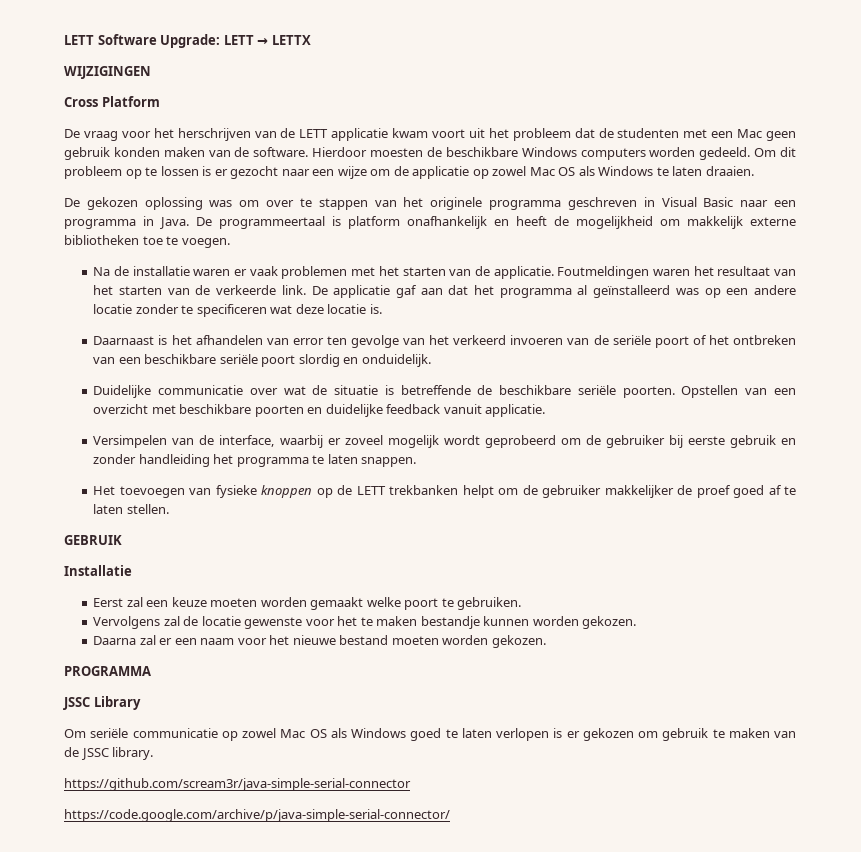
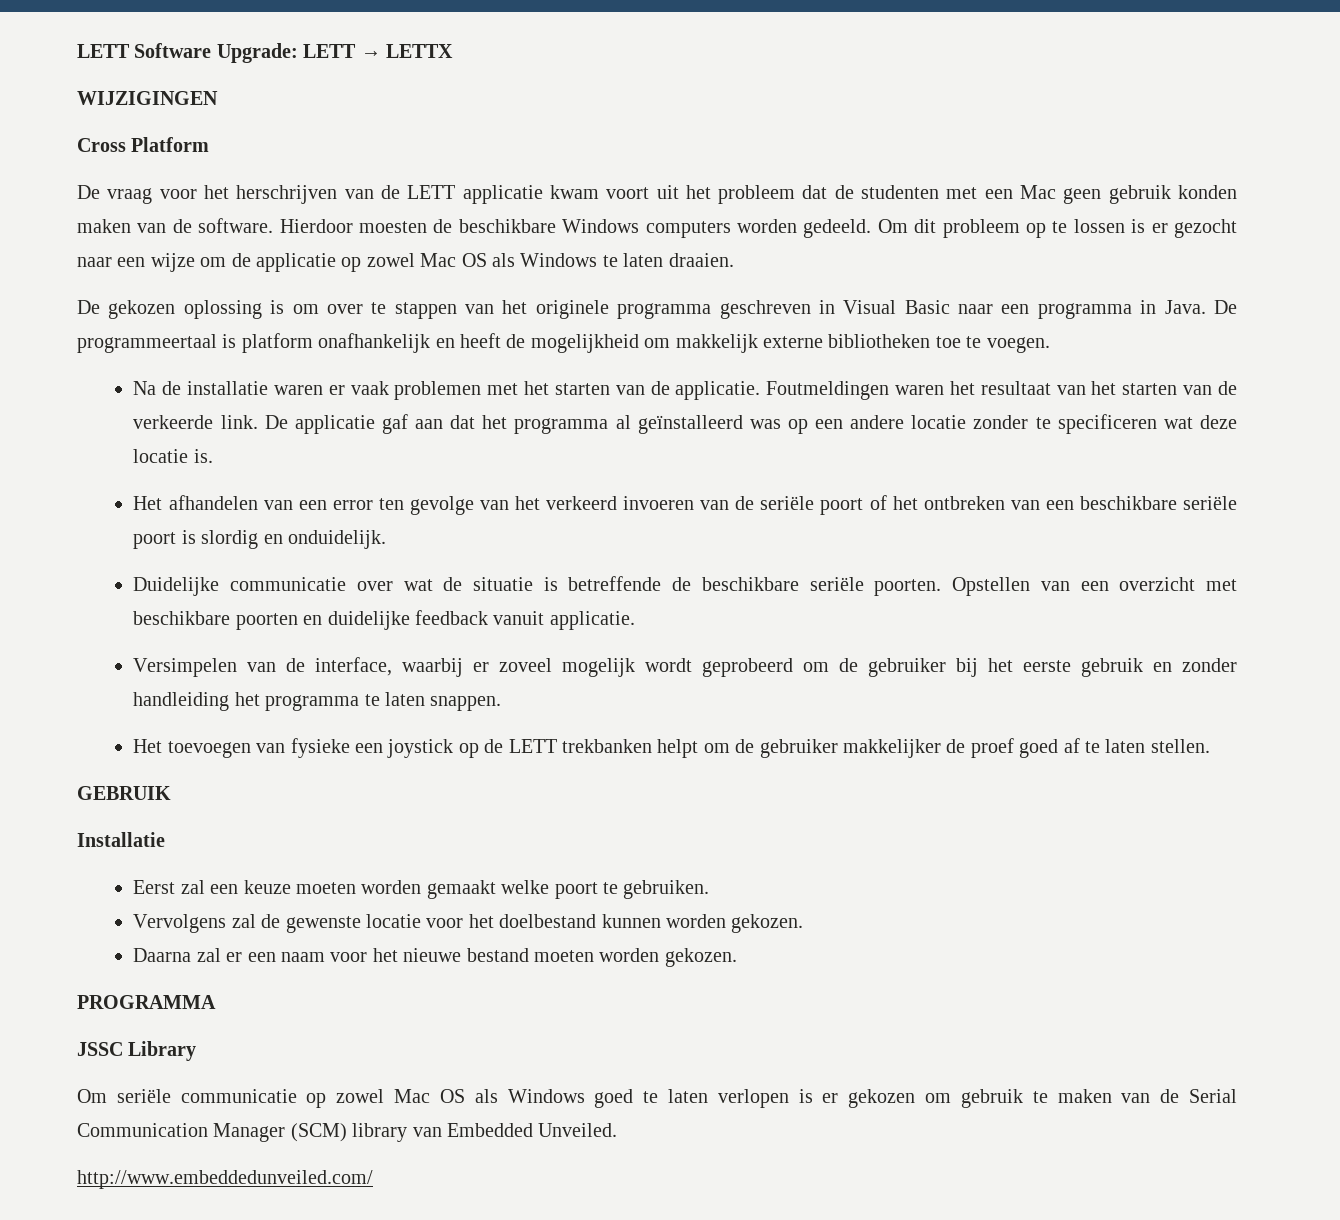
- De gekozen oplossing was om over te stappen van het originele programma geschreven in Visual Basic naar een programma in Java.
+ De gekozen oplossing is om over te stappen van het originele programma geschreven in Visual Basic naar een programma in Java.
- Daarnaast is het afhandelen van error ten gevolge van het verkeerd invoeren van de seriële poort of het ontbreken van een beschikbare seriële poort slordig en onduidelijk.
+ Het afhandelen van een error ten gevolge van het verkeerd invoeren van de seriële poort of het ontbreken van een beschikbare seriële poort is slordig en onduidelijk.
- Versimpelen van de interface, waarbij er zoveel mogelijk wordt geprobeerd om de gebruiker bij eerste gebruik en zonder handleiding het programma te laten snappen.
+ Versimpelen van de interface, waarbij er zoveel mogelijk wordt geprobeerd om de gebruiker bij het eerste gebruik en zonder handleiding het programma te laten snappen.
- Het toevoegen van fysieke knoppen op de LETT trekbanken helpt om de gebruiker makkelijker de proef goed af te laten stellen.
+ Het toevoegen van fysieke een joystick op de LETT trekbanken helpt om de gebruiker makkelijker de proef goed af te laten stellen.
- Vervolgens zal de locatie gewenste voor het te maken bestandje kunnen worden gekozen.
+ Vervolgens zal de gewenste locatie voor het doelbestand kunnen worden gekozen.
- Om seriële communicatie op zowel Mac OS als Windows goed te laten verlopen is er gekozen om gebruik te maken van de JSSC library.
- https://github.com/scream3r/java-simple-serial-connector
- https://code.google.com/archive/p/java-simple-serial-connector/
+ Om seriële communicatie op zowel Mac OS als Windows goed te laten verlopen is er gekozen om gebruik te maken van de Serial Communication Manager (SCM) library van Embedded Unveiled.
+ http://www.embeddedunveiled.com/

